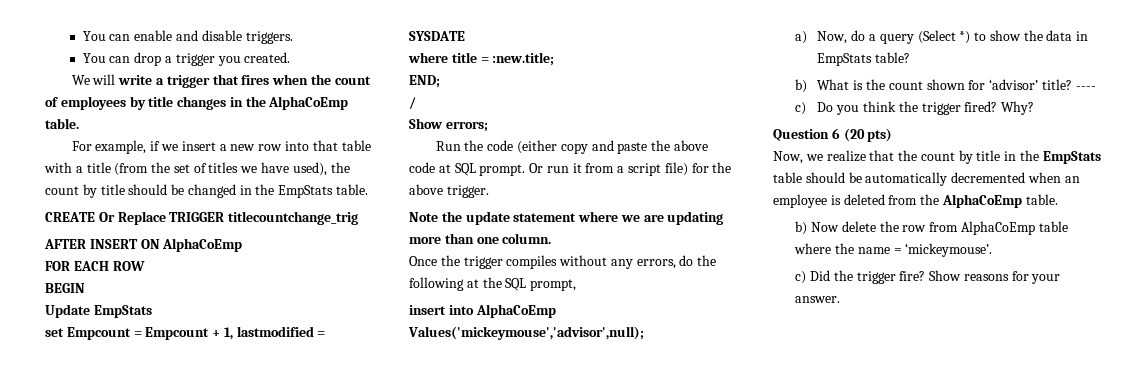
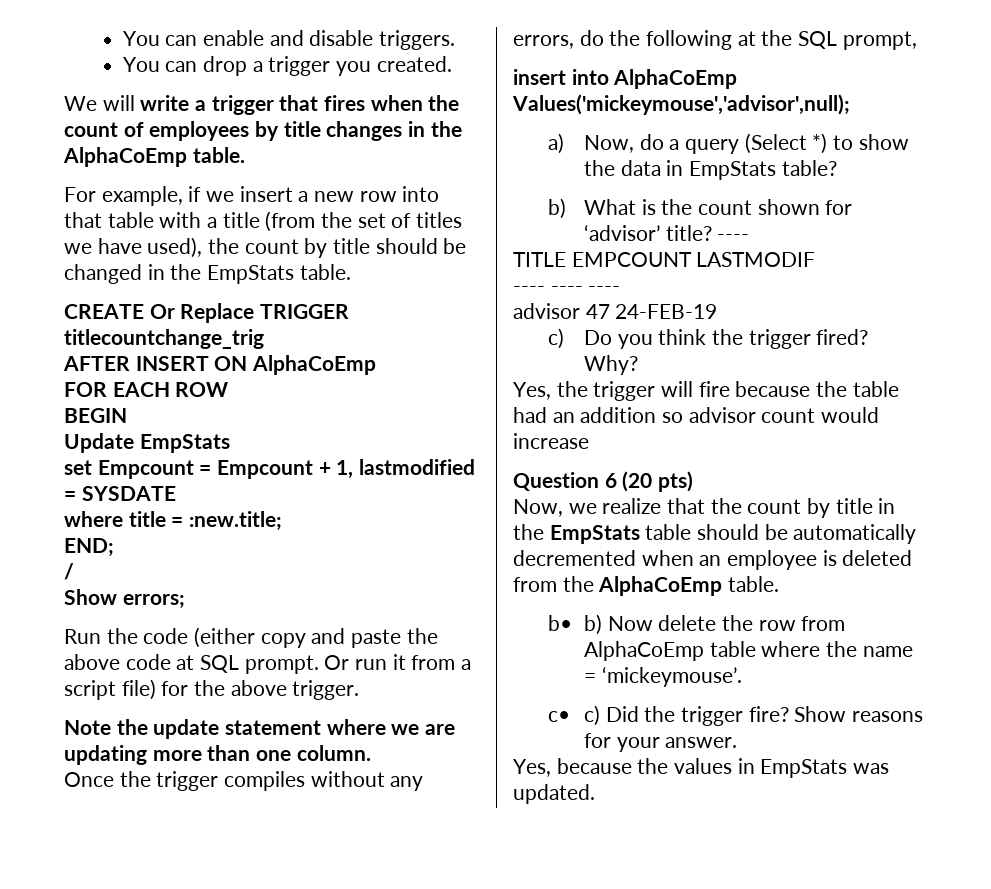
+ TITLE EMPCOUNT LASTMODIF
+ ---- ---- ----
+ advisor 47 24-FEB-19
+ Yes, the trigger will fire because the table had an addition so advisor count would increase
- b) Now delete the row from AlphaCoEmp table where the name = ‘mickeymouse’.
+ b• b) Now delete the row from AlphaCoEmp table where the name = ‘mickeymouse’.
- c) Did the trigger fire?
+ c• c) Did the trigger fire?
+ Yes, because the values in EmpStats was updated.

